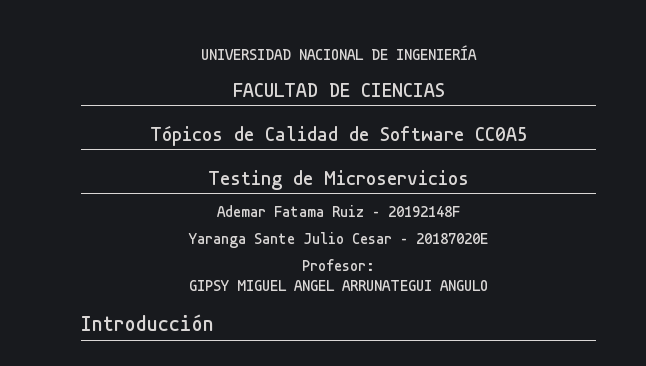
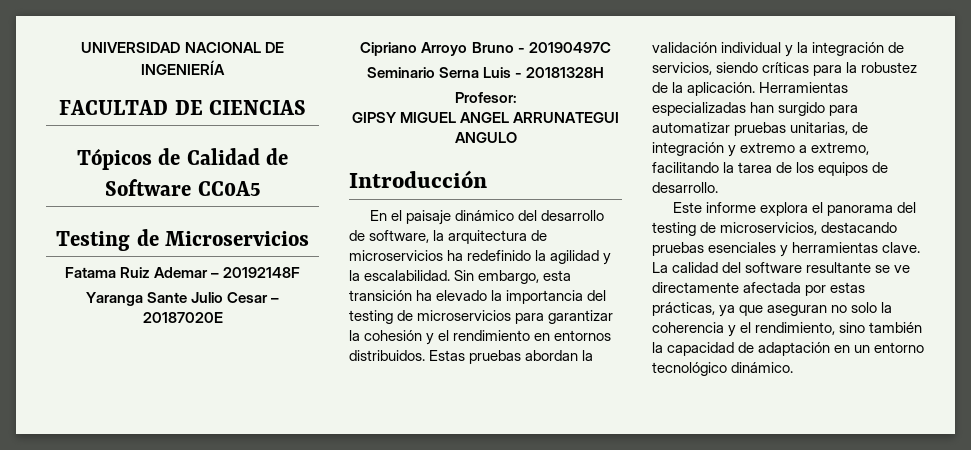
- Ademar Fatama Ruiz – 20192148F
+ Fatama Ruiz Ademar – 20192148F
+ Cipriano Arroyo Bruno - 20190497C
+ Seminario Serna Luis - 20181328H
+ En el paisaje dinámico del desarrollo de software, la arquitectura de microservicios ha redefinido la agilidad y la escalabilidad. Sin embargo, esta transición ha elevado la importancia del testing de microservicios para garantizar la cohesión y el rendimiento en entornos distribuidos. Estas pruebas abordan la validación individual y la integración de servicios, siendo críticas para la robustez de la aplicación. Herramientas especializadas han surgido para automatizar pruebas unitarias, de integración y extremo a extremo, facilitando la tarea de los equipos de desarrollo.
+ Este informe explora el panorama del testing de microservicios, destacando pruebas esenciales y herramientas clave. La calidad del software resultante se ve directamente afectada por estas prácticas, ya que aseguran no solo la coherencia y el rendimiento, sino también la capacidad de adaptación en un entorno tecnológico dinámico.

